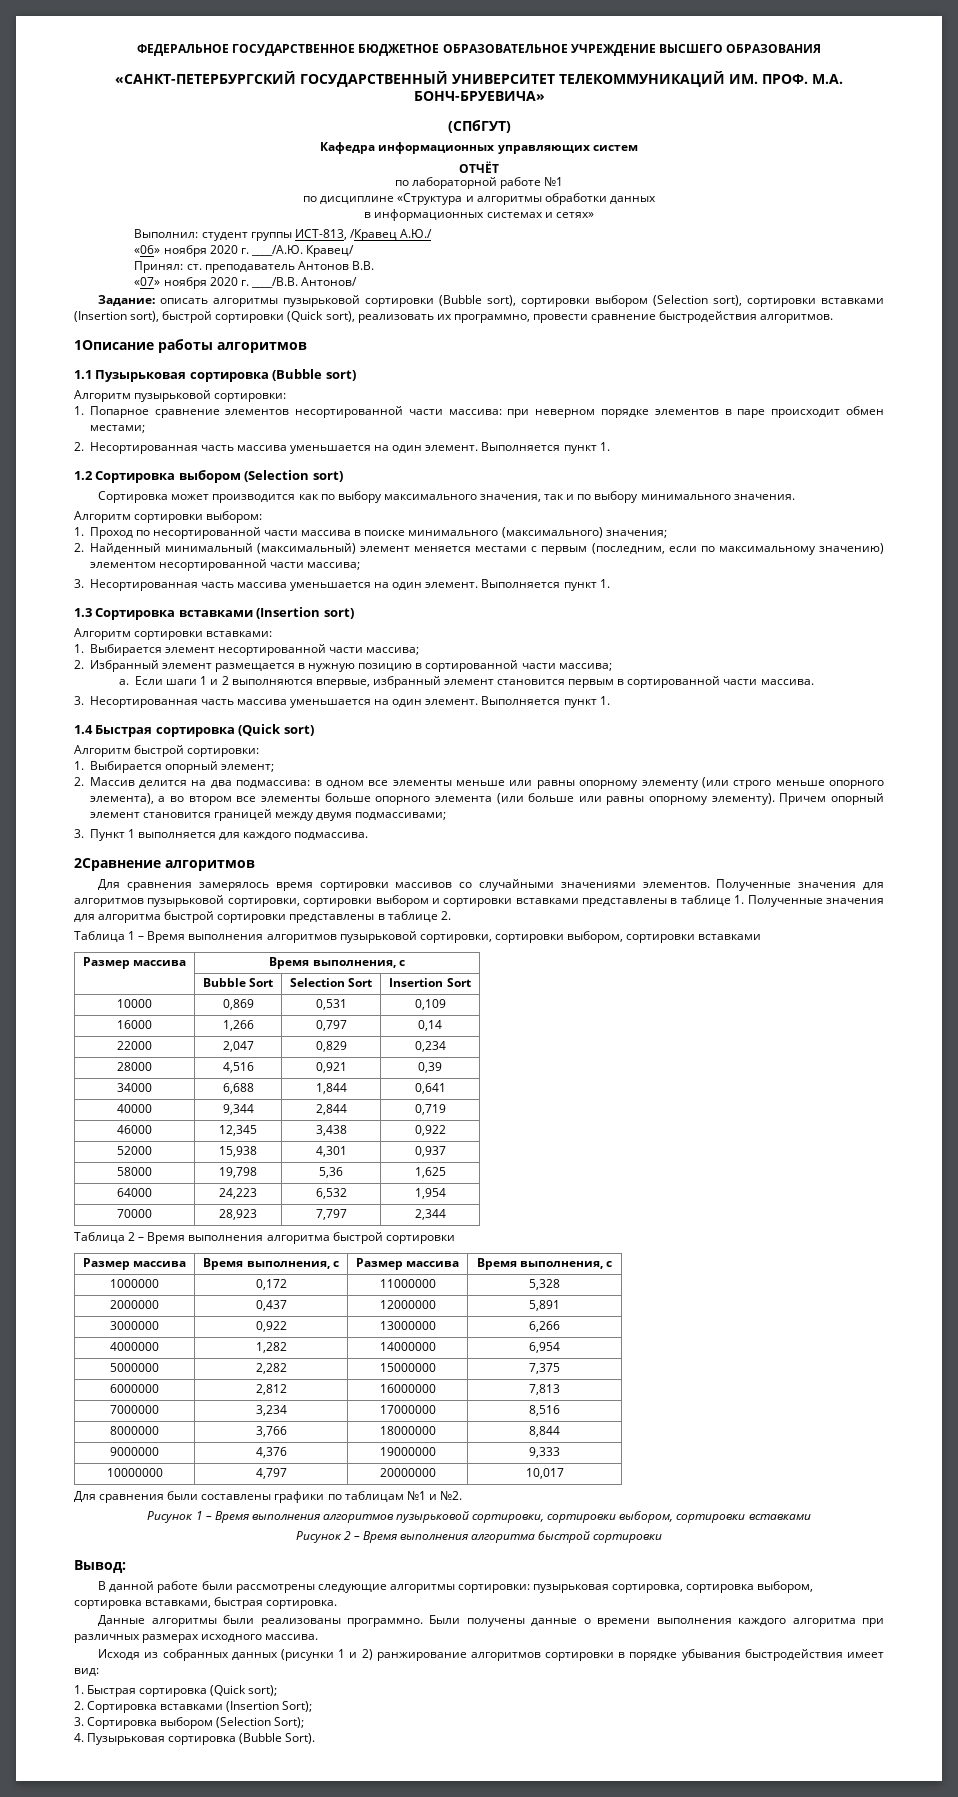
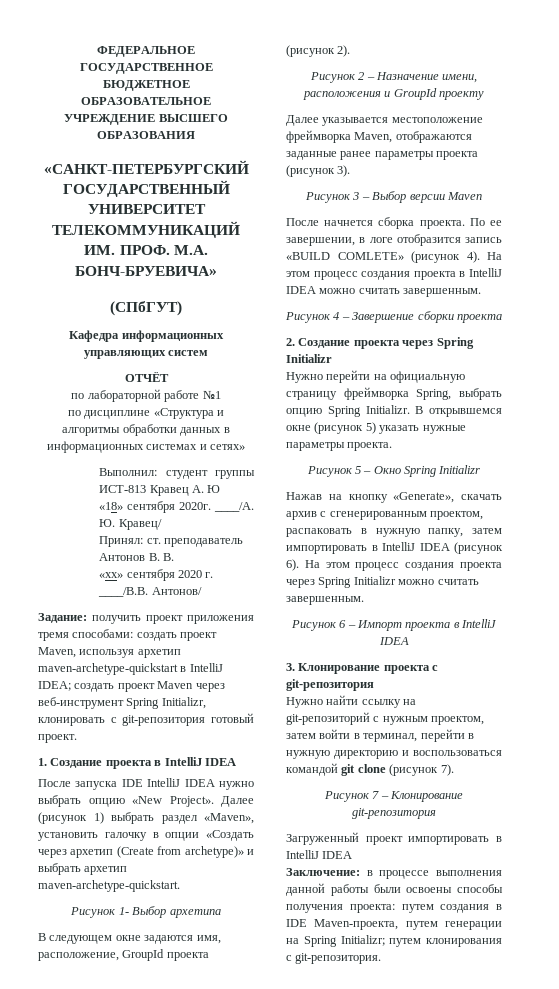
- по дисциплине «Структура и алгоритмы обработки данных
- в информационных системах и сетях»
+ по дисциплине «Структура и алгоритмы обработки данных в информационных системах и сетях»
- Выполнил: студент группы ИСТ-813, /Кравец А.Ю./
- «06» ноября 2020 г. ____/А.Ю. Кравец/
+ Выполнил: студент группы ИСТ-813 Кравец А. Ю
+ «18» сентября 2020г. ____/А. Ю. Кравец/
- Принял: ст. преподаватель Антонов В.В.
- «07» ноября 2020 г. ____/В.В. Антонов/
+ Принял: ст. преподаватель Антонов В. В.
+ «xx» сентября 2020 г. ____/В.В. Антонов/
- Задание: описать алгоритмы пузырьковой сортировки (Bubble sort), сортировки выбором (Selection sort), сортировки вставками (Insertion sort), быстрой сортировки (Quick sort), реализовать их программно, провести сравнение быстродействия алгоритмов.
- 1Описание работы алгоритмов
- 1.1 Пузырьковая сортировка (Bubble sort)
- Алгоритм пузырьковой сортировки:
- 1. Попарное сравнение элементов несортированной части массива: при неверном порядке элементов в паре происходит обмен местами;
- 2. Несортированная часть массива уменьшается на один элемент. Выполняется пункт 1.
- 1.2 Сортировка выбором (Selection sort)
- Сортировка может производится как по выбору максимального значения, так и по выбору минимального значения.
- Алгоритм сортировки выбором:
- 1. Проход по несортированной части массива в поиске минимального (максимального) значения;
- 2. Найденный минимальный (максимальный) элемент меняется местами с первым (последним, если по максимальному значению) элементом несортированной части массива;
- 3. Несортированная часть массива уменьшается на один элемент. Выполняется пункт 1.
- 1.3 Сортировка вставками (Insertion sort)
- Алгоритм сортировки вставками:
- 1. Выбирается элемент несортированной части массива;
- 2. Избранный элемент размещается в нужную позицию в сортированной части массива;
- a. Если шаги 1 и 2 выполняются впервые, избранный элемент становится первым в сортированной части массива.
- 3. Несортированная часть массива уменьшается на один элемент. Выполняется пункт 1.
- 1.4 Быстрая сортировка (Quick sort)
- Алгоритм быстрой сортировки:
- 1. Выбирается опорный элемент;
- 2. Массив делится на два подмассива: в одном все элементы меньше или равны опорному элементу (или строго меньше опорного элемента), а во втором все элементы больше опорного элемента (или больше или равны опорному элементу). Причем опорный элемент становится границей между двумя подмассивами;
- 3. Пункт 1 выполняется для каждого подмассива.
- 2Сравнение алгоритмов
- Для сравнения замерялось время сортировки массивов со случайными значениями элементов. Полученные значения для алгоритмов пузырьковой сортировки, сортировки выбором и сортировки вставками представлены в таблице 1. Полученные значения для алгоритма быстрой сортировки представлены в таблице 2.
- Таблица 1 – Время выполнения алгоритмов пузырьковой сортировки, сортировки выбором, сортировки вставками
- Размер массива | Время выполнения, с
- | Bubble Sort | Selection Sort | Insertion Sort
- 10000 | 0,869 | 0,531 | 0,109
- 16000 | 1,266 | 0,797 | 0,14
- 22000 | 2,047 | 0,829 | 0,234
- 28000 | 4,516 | 0,921 | 0,39
- 34000 | 6,688 | 1,844 | 0,641
- 40000 | 9,344 | 2,844 | 0,719
- 46000 | 12,345 | 3,438 | 0,922
- 52000 | 15,938 | 4,301 | 0,937
- 58000 | 19,798 | 5,36 | 1,625
- 64000 | 24,223 | 6,532 | 1,954
- 70000 | 28,923 | 7,797 | 2,344
- Таблица 2 – Время выполнения алгоритма быстрой сортировки
- Размер массива | Время выполнения, с | Размер массива | Время выполнения, с
- 1000000 | 0,172 | 11000000 | 5,328
- 2000000 | 0,437 | 12000000 | 5,891
- 3000000 | 0,922 | 13000000 | 6,266
- 4000000 | 1,282 | 14000000 | 6,954
- 5000000 | 2,282 | 15000000 | 7,375
- 6000000 | 2,812 | 16000000 | 7,813
- 7000000 | 3,234 | 17000000 | 8,516
- 8000000 | 3,766 | 18000000 | 8,844
- 9000000 | 4,376 | 19000000 | 9,333
- 10000000 | 4,797 | 20000000 | 10,017
- Для сравнения были составлены графики по таблицам №1 и №2.
- Рисунок 1 – Время выполнения алгоритмов пузырьковой сортировки, сортировки выбором, сортировки вставками
- Рисунок 2 – Время выполнения алгоритма быстрой сортировки
- Вывод:
- В данной работе были рассмотрены следующие алгоритмы сортировки: пузырьковая сортировка, сортировка выбором, сортировка вставками, быстрая сортировка.
- Данные алгоритмы были реализованы программно. Были получены данные о времени выполнения каждого алгоритма при различных размерах исходного массива.
- Исходя из собранных данных (рисунки 1 и 2) ранжирование алгоритмов сортировки в порядке убывания быстродействия имеет вид:
- 1. Быстрая сортировка (Quick sort);
- 2. Сортировка вставками (Insertion Sort);
- 3. Сортировка выбором (Selection Sort);
- 4. Пузырьковая сортировка (Bubble Sort).
+ Задание: получить проект приложения тремя способами: создать проект Maven, используя архетип maven-archetype-quickstart в IntelliJ IDEA; создать проект Maven через веб-инструмент Spring Initializr, клонировать с git-репозитория готовый проект.
+ 1. Создание проекта в IntelliJ IDEA
+ После запуска IDE IntelliJ IDEA нужно выбрать опцию «New Project». Далее (рисунок 1) выбрать раздел «Maven», установить галочку в опции «Создать через архетип (Create from archetype)» и выбрать архетип maven-archetype-quickstart.
+ Рисунок 1- Выбор архетипа
+ В следующем окне задаются имя, расположение, GroupId проекта (рисунок 2).
+ Рисунок 2 – Назначение имени, расположения и GroupId проекту
+ Далее указывается местоположение фреймворка Maven, отображаются заданные ранее параметры проекта (рисунок 3).
+ Рисунок 3 – Выбор версии Maven
+ После начнется сборка проекта. По ее завершении, в логе отобразится запись «BUILD COMLETE» (рисунок 4). На этом процесс создания проекта в IntelliJ IDEA можно считать завершенным.
+ Рисунок 4 – Завершение сборки проекта
+ 2. Создание проекта через Spring Initializr
+ Нужно перейти на официальную страницу фреймворка Spring, выбрать опцию Spring Initializr. В открывшемся окне (рисунок 5) указать нужные параметры проекта.
+ Рисунок 5 – Окно Spring Initializr
+ Нажав на кнопку «Generate», скачать архив с сгенерированным проектом, распаковать в нужную папку, затем импортировать в IntelliJ IDEA (рисунок 6). На этом процесс создания проекта через Spring Initializr можно считать завершенным.
+ Рисунок 6 – Импорт проекта в IntelliJ IDEA
+ 3. Клонирование проекта с git-репозитория
+ Нужно найти ссылку на git-репозиторий с нужным проектом, затем войти в терминал, перейти в нужную директорию и воспользоваться командой git clone (рисунок 7).
+ Рисунок 7 – Клонирование git-репозитория
+ Загруженный проект импортировать в IntelliJ IDEA
+ Заключение: в процессе выполнения данной работы были освоены способы получения проекта: путем создания в IDE Maven-проекта, путем генерации на Spring Initializr; путем клонирования с git-репозитория.

